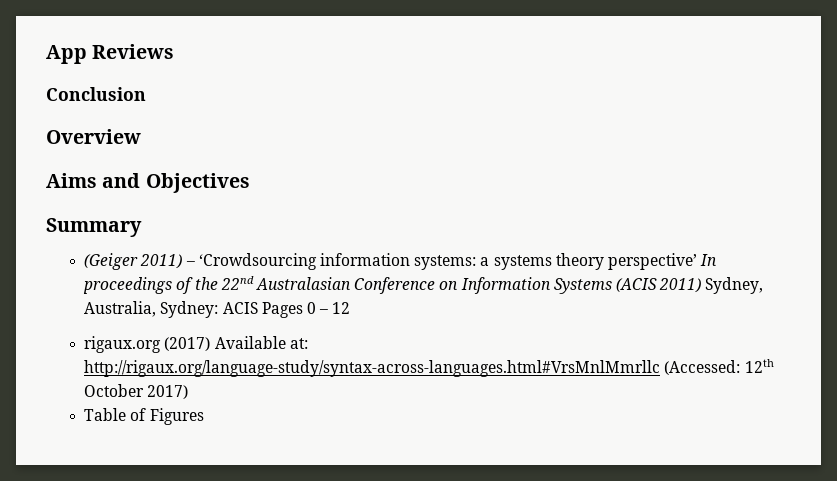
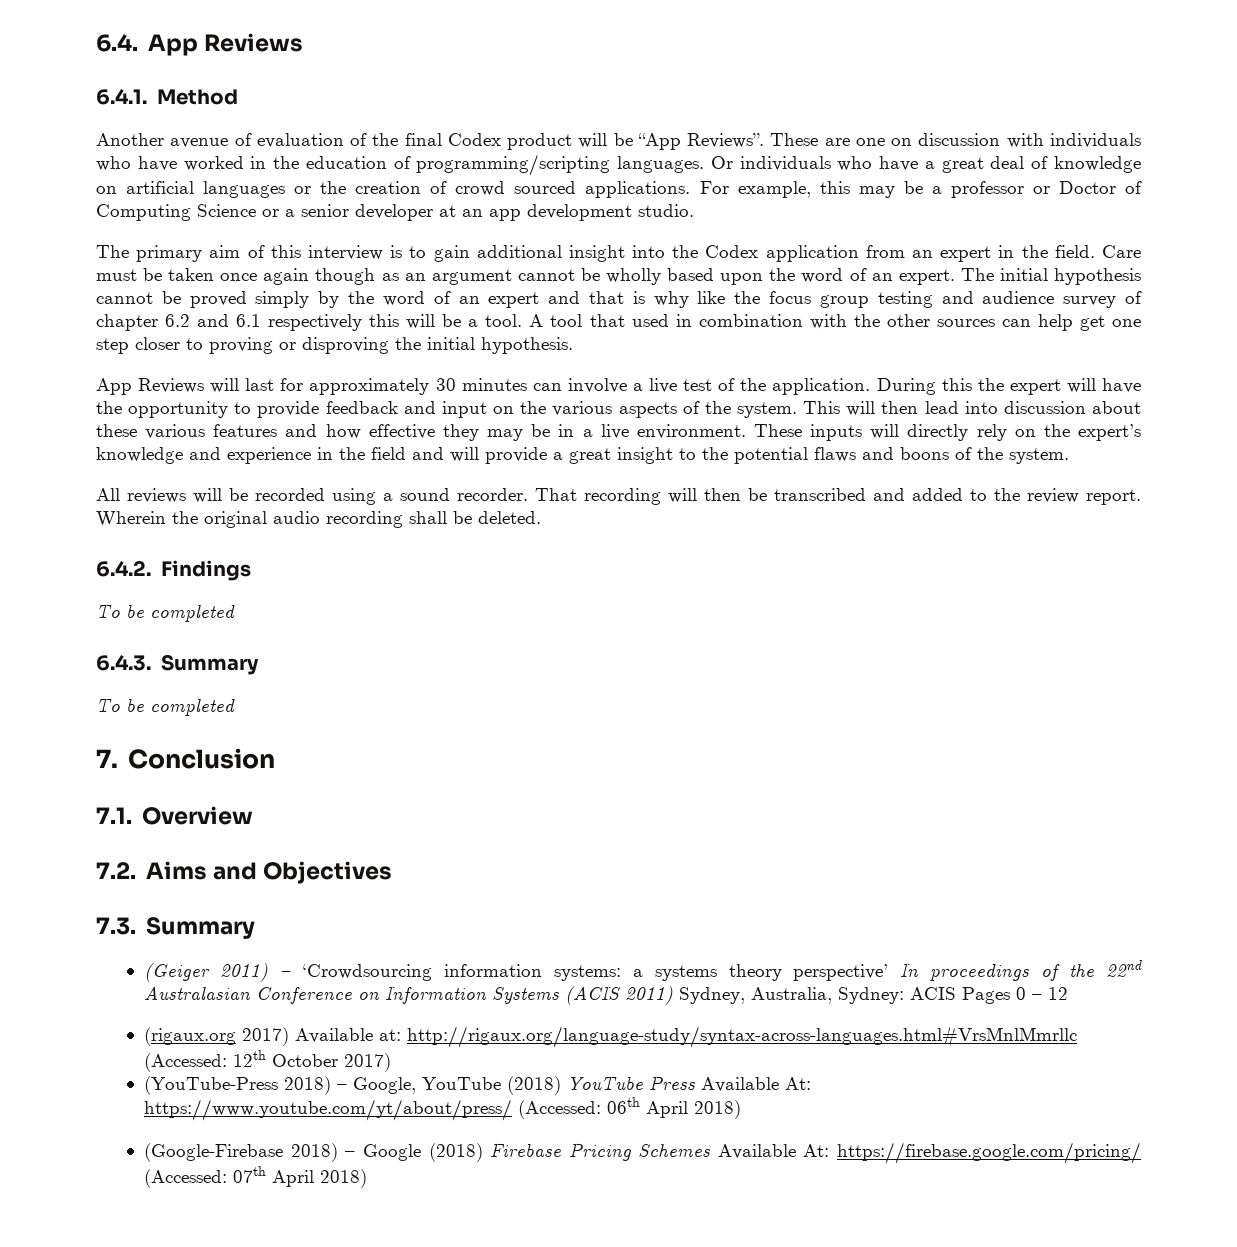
- App Reviews
+ 6.4. App Reviews
- Conclusion
+ 6.4.1. Method
+ Another avenue of evaluation of the final Codex product will be “App Reviews”. These are one on discussion with individuals who have worked in the education of programming/scripting languages. Or individuals who have a great deal of knowledge on artificial languages or the creation of crowd sourced applications. For example, this may be a professor or Doctor of Computing Science or a senior developer at an app development studio.
+ The primary aim of this interview is to gain additional insight into the Codex application from an expert in the field. Care must be taken once again though as an argument cannot be wholly based upon the word of an expert. The initial hypothesis cannot be proved simply by the word of an expert and that is why like the focus group testing and audience survey of chapter 6.2 and 6.1 respectively this will be a tool. A tool that used in combination with the other sources can help get one step closer to proving or disproving the initial hypothesis.
+ App Reviews will last for approximately 30 minutes can involve a live test of the application. During this the expert will have the opportunity to provide feedback and input on the various aspects of the system. This will then lead into discussion about these various features and how effective they may be in a live environment. These inputs will directly rely on the expert’s knowledge and experience in the field and will provide a great insight to the potential flaws and boons of the system.
+ All reviews will be recorded using a sound recorder. That recording will then be transcribed and added to the review report. Wherein the original audio recording shall be deleted.
+ 6.4.2. Findings
+ To be completed
+ 6.4.3. Summary
+ To be completed
+ 7. Conclusion
- Overview
+ 7.1. Overview
- Aims and Objectives
+ 7.2. Aims and Objectives
- Summary
+ 7.3. Summary
- rigaux.org (2017) Available at: http://rigaux.org/language-study/syntax-across-languages.html#VrsMnlMmrllc (Accessed: 12th October 2017)
+ (rigaux.org 2017) Available at: http://rigaux.org/language-study/syntax-across-languages.html#VrsMnlMmrllc (Accessed: 12th October 2017)
- Table of Figures
+ (YouTube-Press 2018) – Google, YouTube (2018) YouTube Press Available At: https://www.youtube.com/yt/about/press/ (Accessed: 06th April 2018)
+ (Google-Firebase 2018) – Google (2018) Firebase Pricing Schemes Available At: https://firebase.google.com/pricing/ (Accessed: 07th April 2018)

